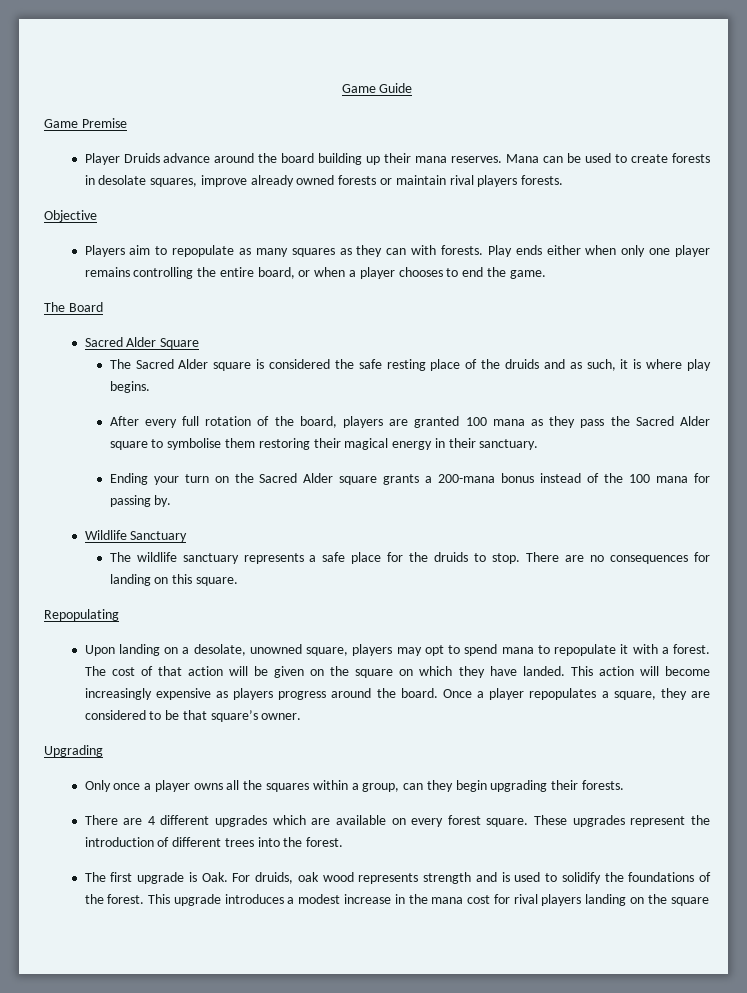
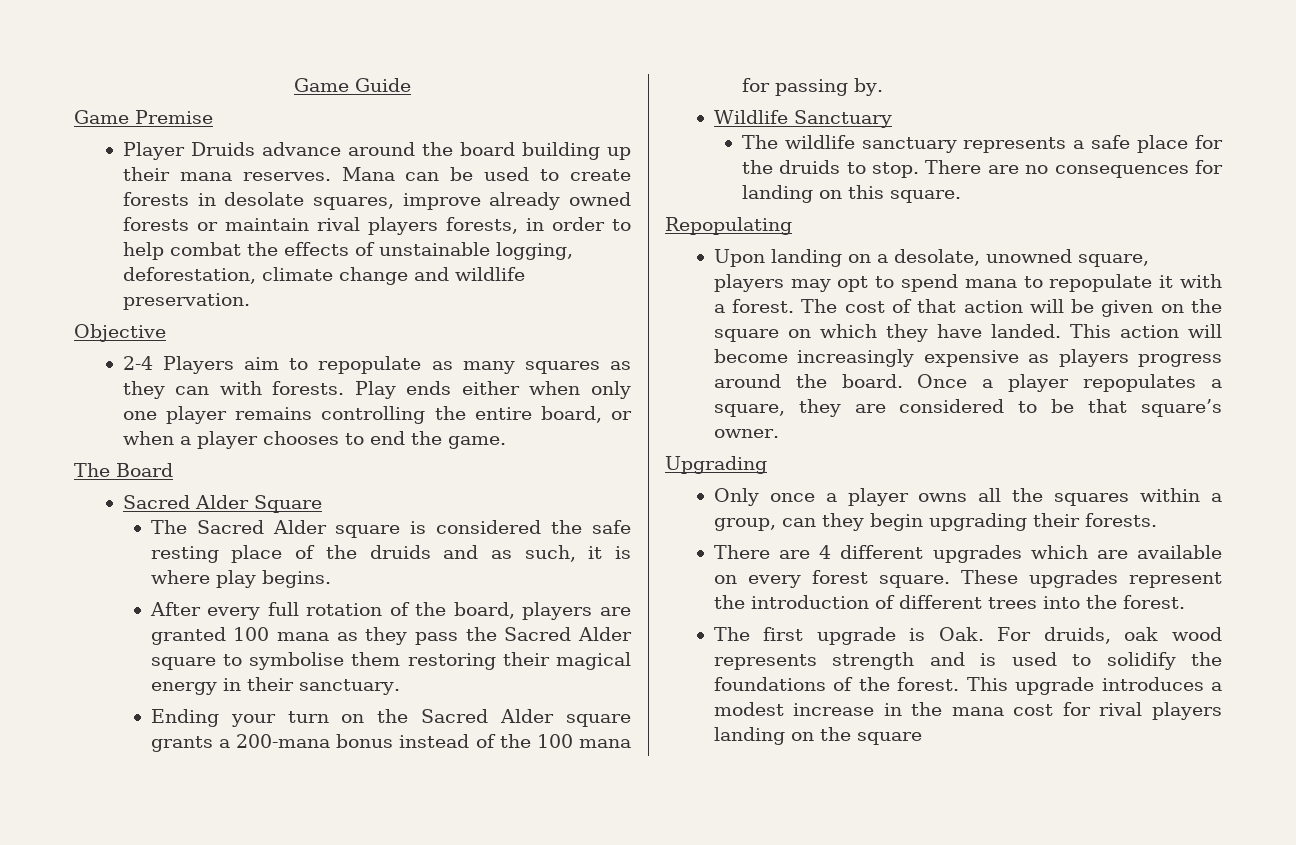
- Mana can be used to create forests in desolate squares, improve already owned forests or maintain rival players forests.
+ Mana can be used to create forests in desolate squares, improve already owned forests or maintain rival players forests, in order to help combat the effects of unstainable logging, deforestation, climate change and wildlife preservation.
- Players aim to repopulate as many squares as they can with forests.
+ 2-4 Players aim to repopulate as many squares as they can with forests.

